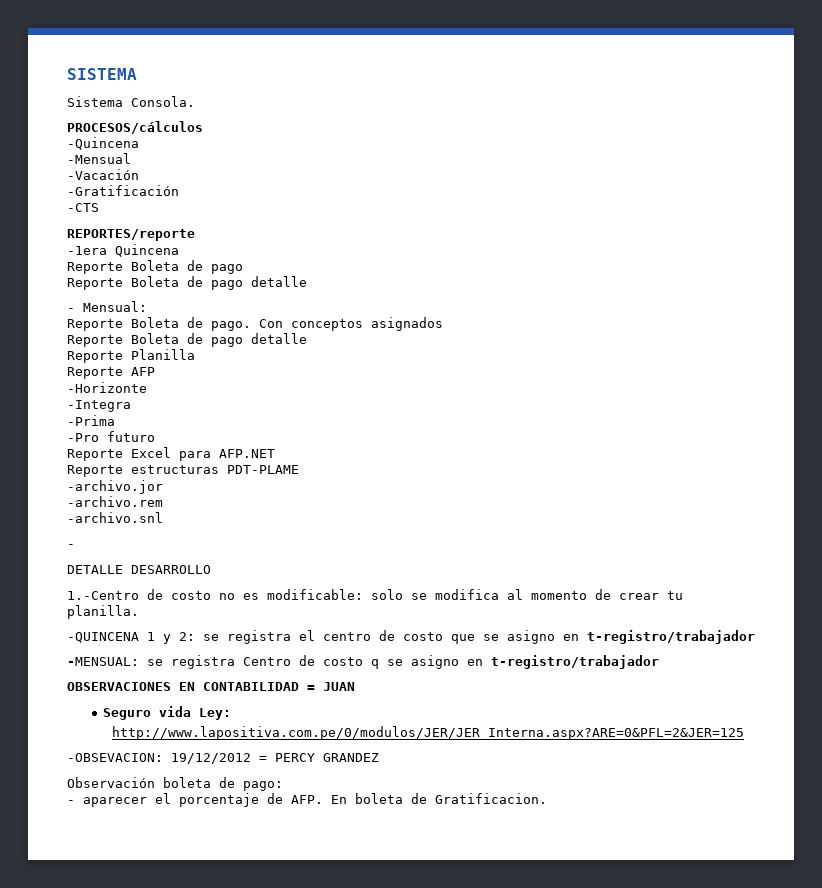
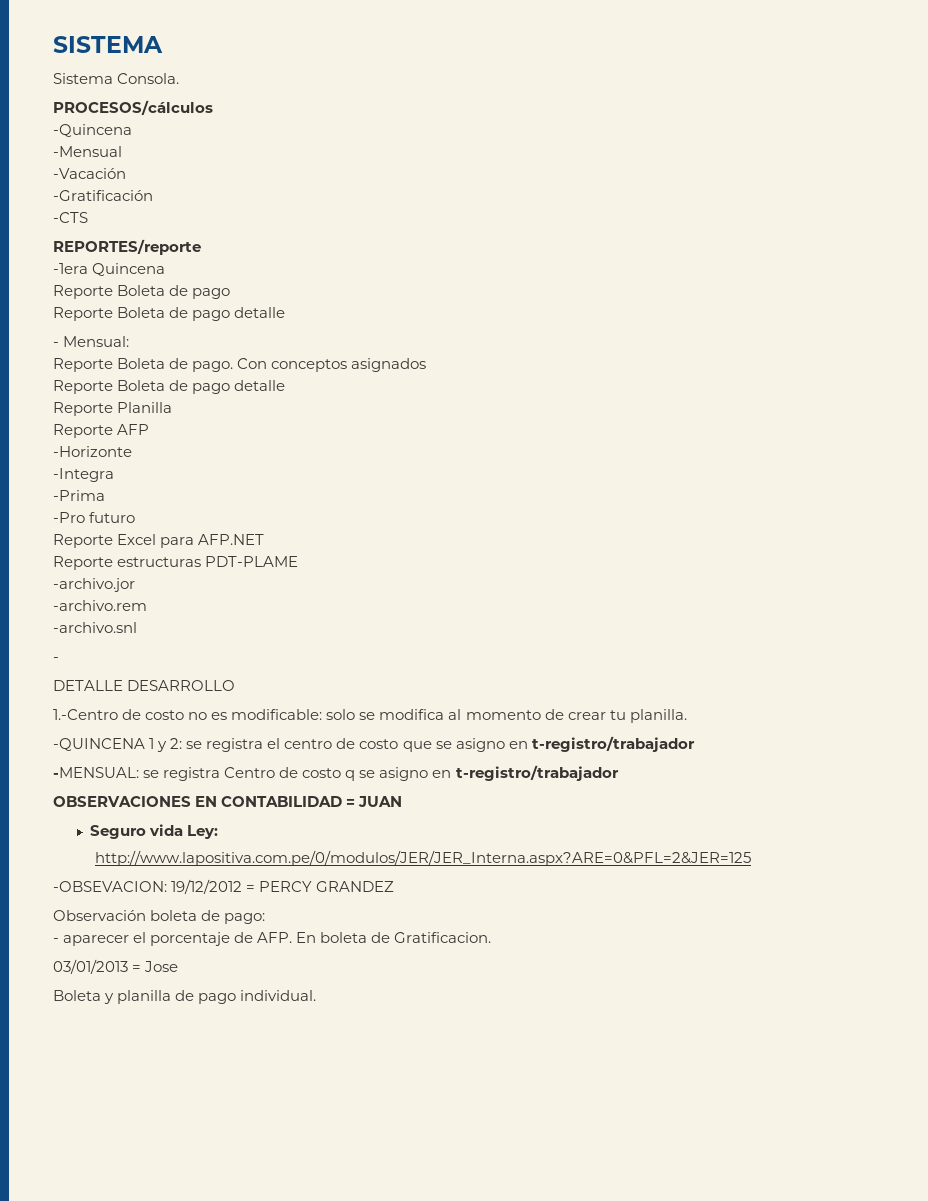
+ 03/01/2013 = Jose
+ Boleta y planilla de pago individual.

